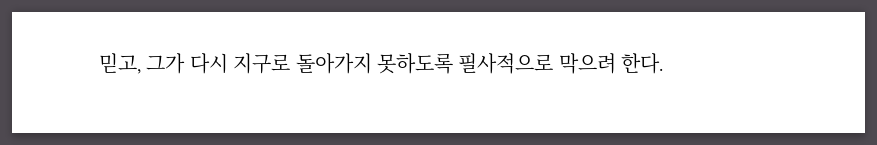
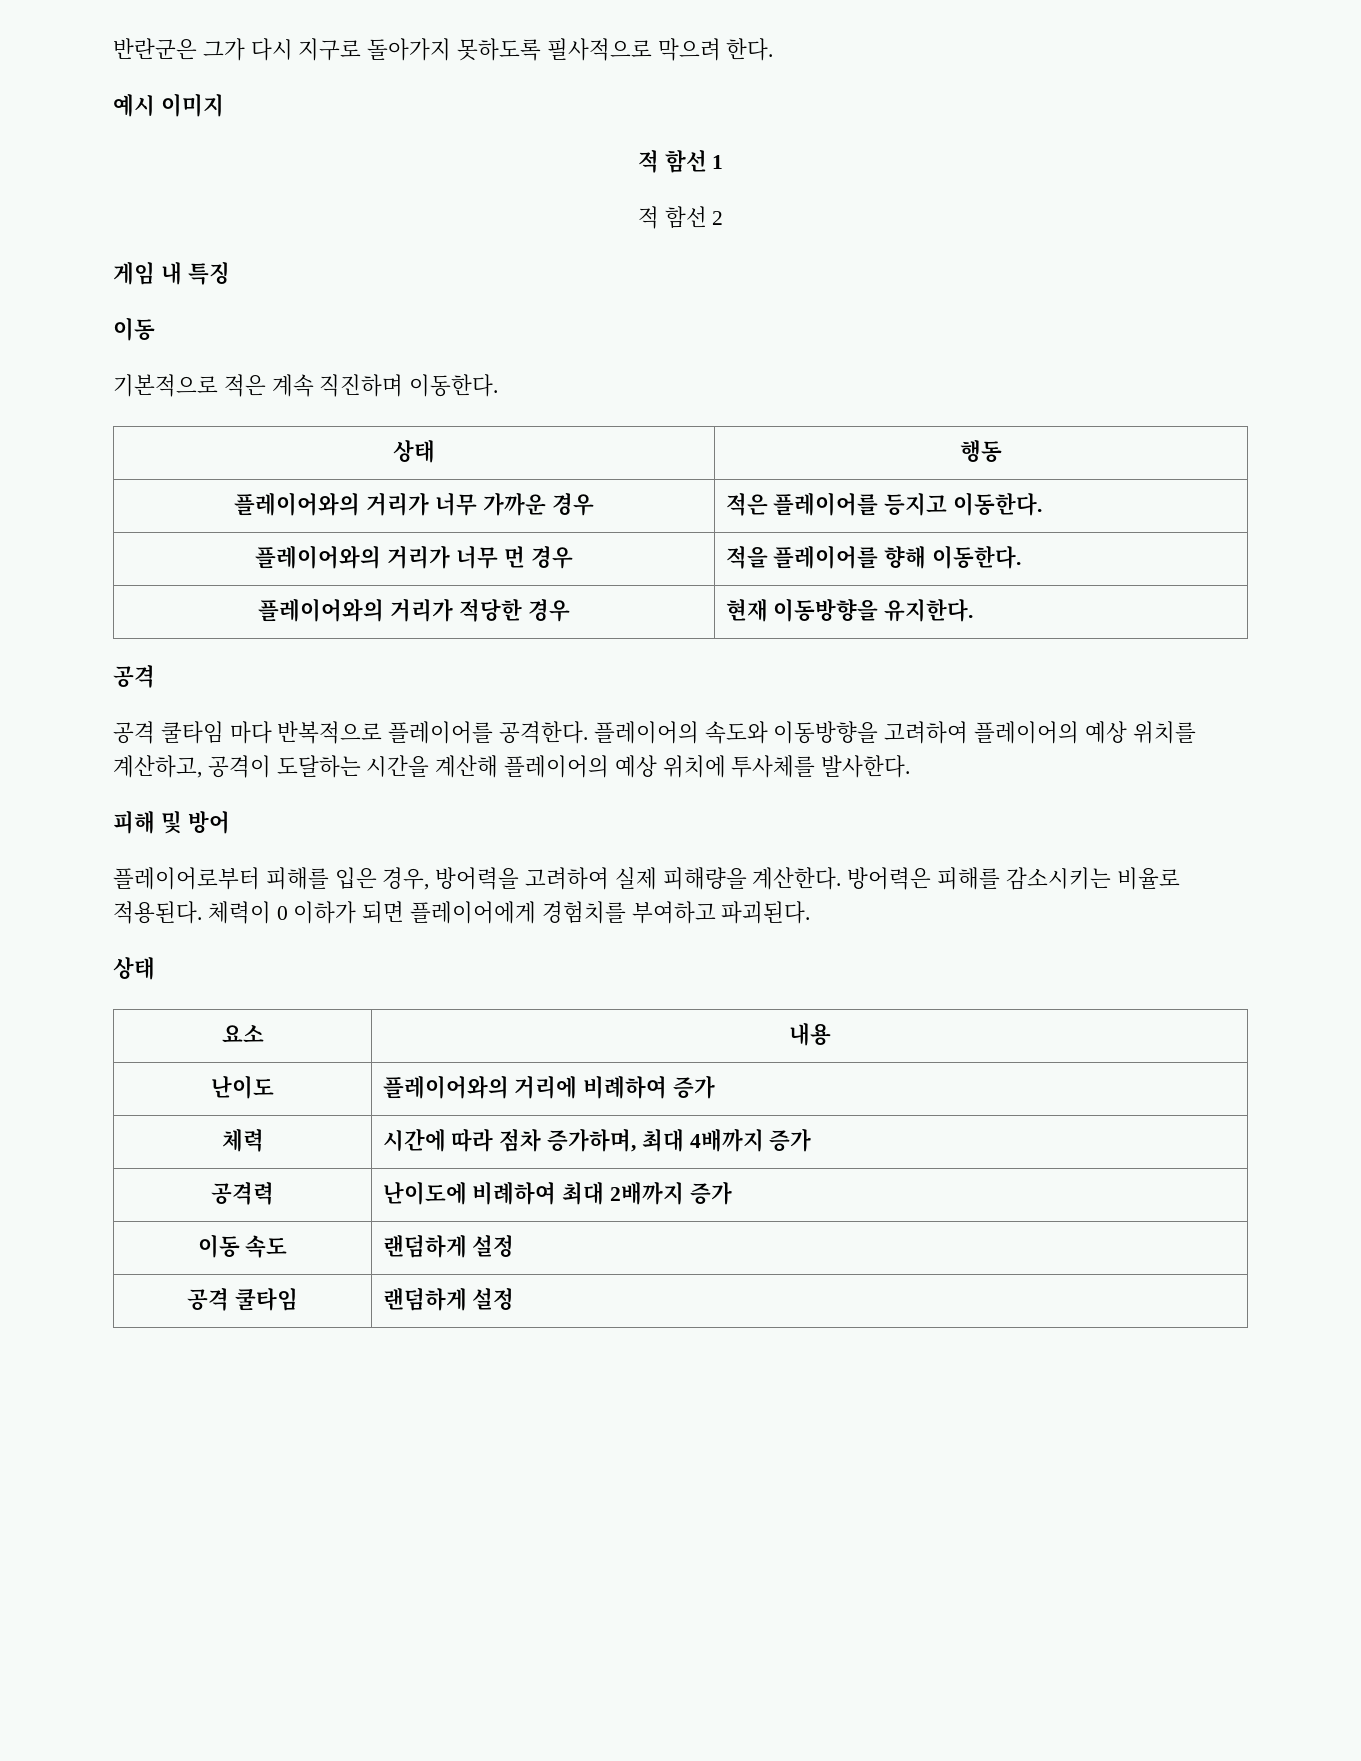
- 믿고, 그가 다시 지구로 돌아가지 못하도록 필사적으로 막으려 한다.
+ 반란군은 그가 다시 지구로 돌아가지 못하도록 필사적으로 막으려 한다.
+ 예시 이미지
+ 적 함선 1
+ 적 함선 2
+ 게임 내 특징
+ 이동
+ 기본적으로 적은 계속 직진하며 이동한다.
+ 상태 | 행동
+ 플레이어와의 거리가 너무 가까운 경우 | 적은 플레이어를 등지고 이동한다.
+ 플레이어와의 거리가 너무 먼 경우 | 적을 플레이어를 향해 이동한다.
+ 플레이어와의 거리가 적당한 경우 | 현재 이동방향을 유지한다.
+ 공격
+ 공격 쿨타임 마다 반복적으로 플레이어를 공격한다. 플레이어의 속도와 이동방향을 고려하여 플레이어의 예상 위치를 계산하고, 공격이 도달하는 시간을 계산해 플레이어의 예상 위치에 투사체를 발사한다.
+ 피해 및 방어
+ 플레이어로부터 피해를 입은 경우, 방어력을 고려하여 실제 피해량을 계산한다. 방어력은 피해를 감소시키는 비율로 적용된다. 체력이 0 이하가 되면 플레이어에게 경험치를 부여하고 파괴된다.
+ 상태
+ 요소 | 내용
+ 난이도 | 플레이어와의 거리에 비례하여 증가
+ 체력 | 시간에 따라 점차 증가하며, 최대 4배까지 증가
+ 공격력 | 난이도에 비례하여 최대 2배까지 증가
+ 이동 속도 | 랜덤하게 설정
+ 공격 쿨타임 | 랜덤하게 설정

